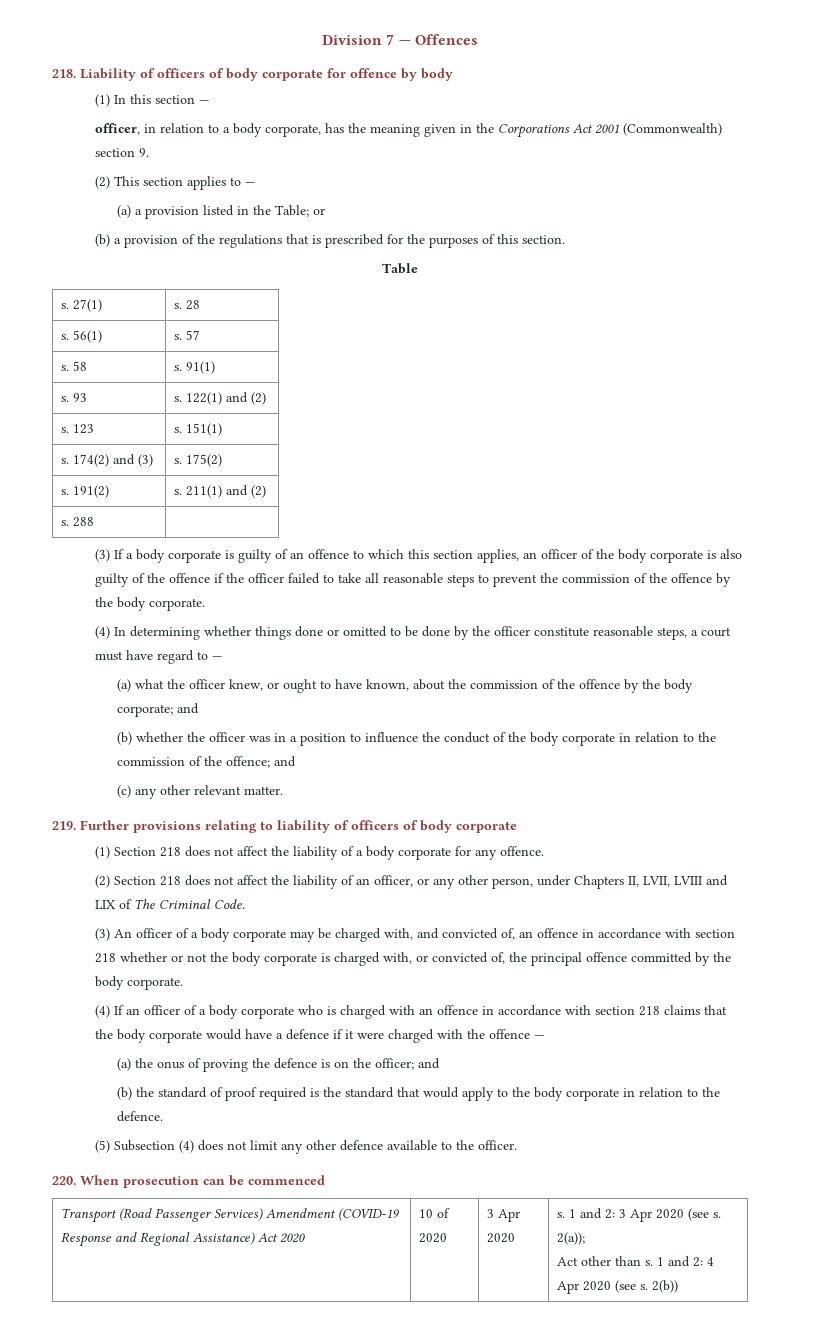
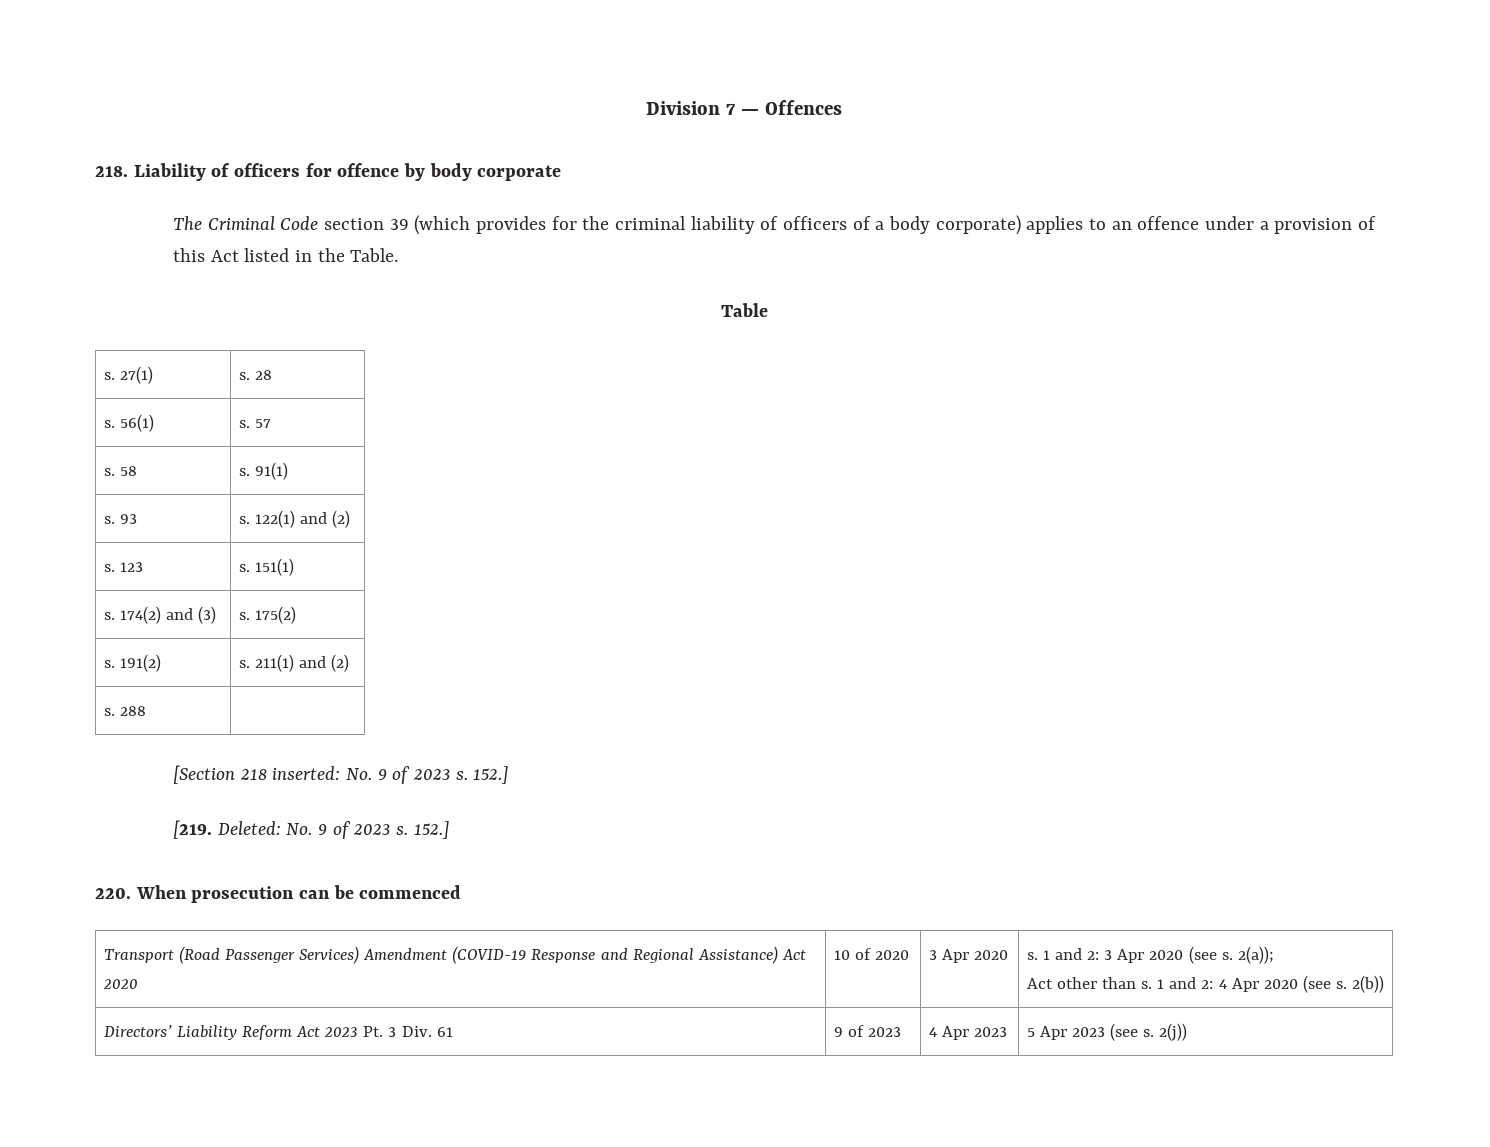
- 218. Liability of officers of body corporate for offence by body
- (1) In this section —
- officer, in relation to a body corporate, has the meaning given in the Corporations Act 2001 (Commonwealth) section 9.
- (2) This section applies to —
- (a) a provision listed in the Table; or
- (b) a provision of the regulations that is prescribed for the purposes of this section.
+ 218. Liability of officers for offence by body corporate
+ The Criminal Code section 39 (which provides for the criminal liability of officers of a body corporate) applies to an offence under a provision of this Act listed in the Table.
- (3) If a body corporate is guilty of an offence to which this section applies, an officer of the body corporate is also guilty of the offence if the officer failed to take all reasonable steps to prevent the commission of the offence by the body corporate.
- (4) In determining whether things done or omitted to be done by the officer constitute reasonable steps, a court must have regard to —
- (a) what the officer knew, or ought to have known, about the commission of the offence by the body corporate; and
- (b) whether the officer was in a position to influence the conduct of the body corporate in relation to the commission of the offence; and
- (c) any other relevant matter.
- 219. Further provisions relating to liability of officers of body corporate
- (1) Section 218 does not affect the liability of a body corporate for any offence.
- (2) Section 218 does not affect the liability of an officer, or any other person, under Chapters II, LVII, LVIII and LIX of The Criminal Code.
- (3) An officer of a body corporate may be charged with, and convicted of, an offence in accordance with section 218 whether or not the body corporate is charged with, or convicted of, the principal offence committed by the body corporate.
- (4) If an officer of a body corporate who is charged with an offence in accordance with section 218 claims that the body corporate would have a defence if it were charged with the offence —
- (a) the onus of proving the defence is on the officer; and
- (b) the standard of proof required is the standard that would apply to the body corporate in relation to the defence.
- (5) Subsection (4) does not limit any other defence available to the officer.
+ [Section 218 inserted: No. 9 of 2023 s. 152.]
+ [219. Deleted: No. 9 of 2023 s. 152.]
+ Directors’ Liability Reform Act 2023 Pt. 3 Div. 61 | 9 of 2023 | 4 Apr 2023 | 5 Apr 2023 (see s. 2(j))

